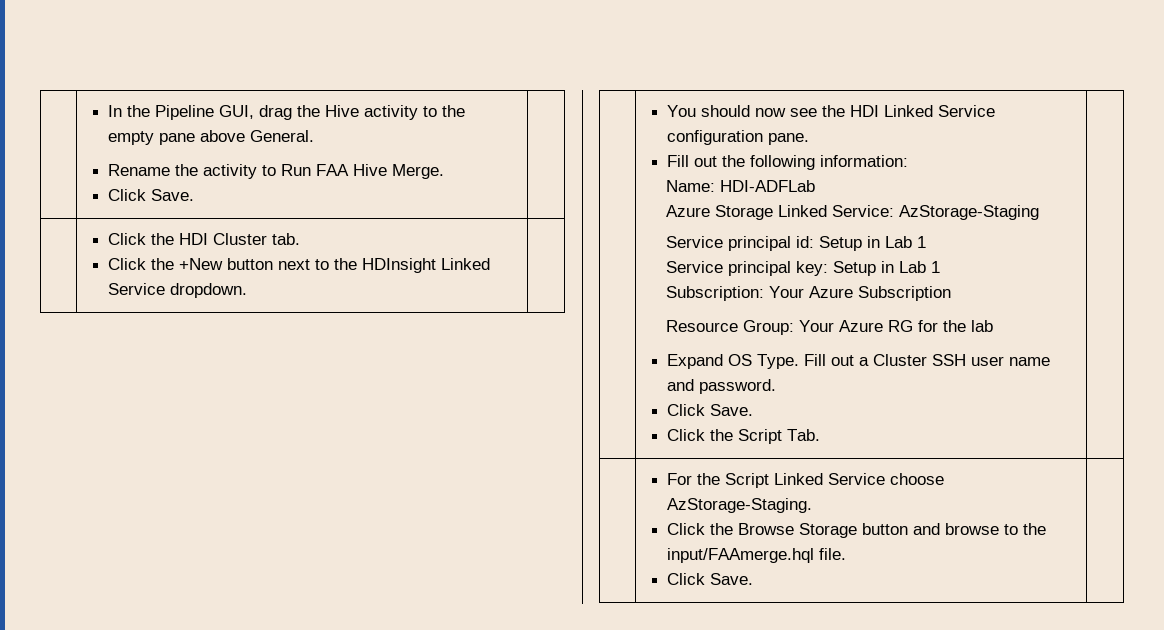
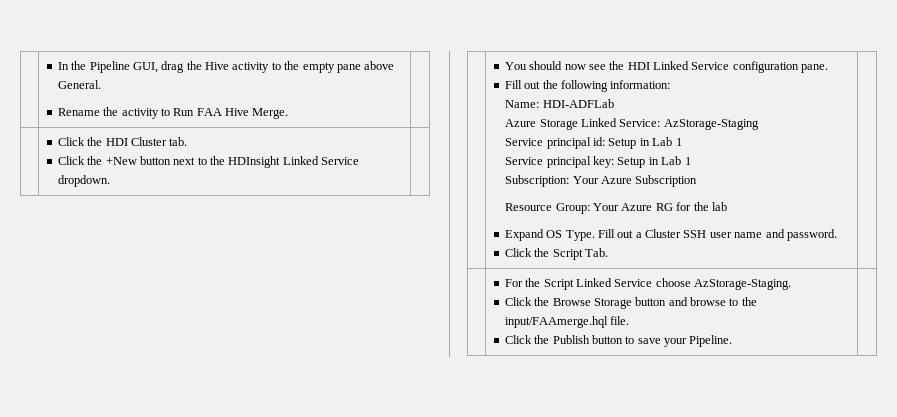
  | In the Pipeline GUI, drag the Hive activity to the empty pane above General.
- Rename the activity to Run FAA Hive Merge.
- Click Save. |
+ Rename the activity to Run FAA Hive Merge. |
  Fill out a Cluster SSH user name and password.
- Click Save.
  | For the Script Linked Service choose AzStorage-Staging.
  Click the Browse Storage button and browse to the input/FAAmerge.hql file.
- Click Save. |
+ Click the Publish button to save your Pipeline. |

